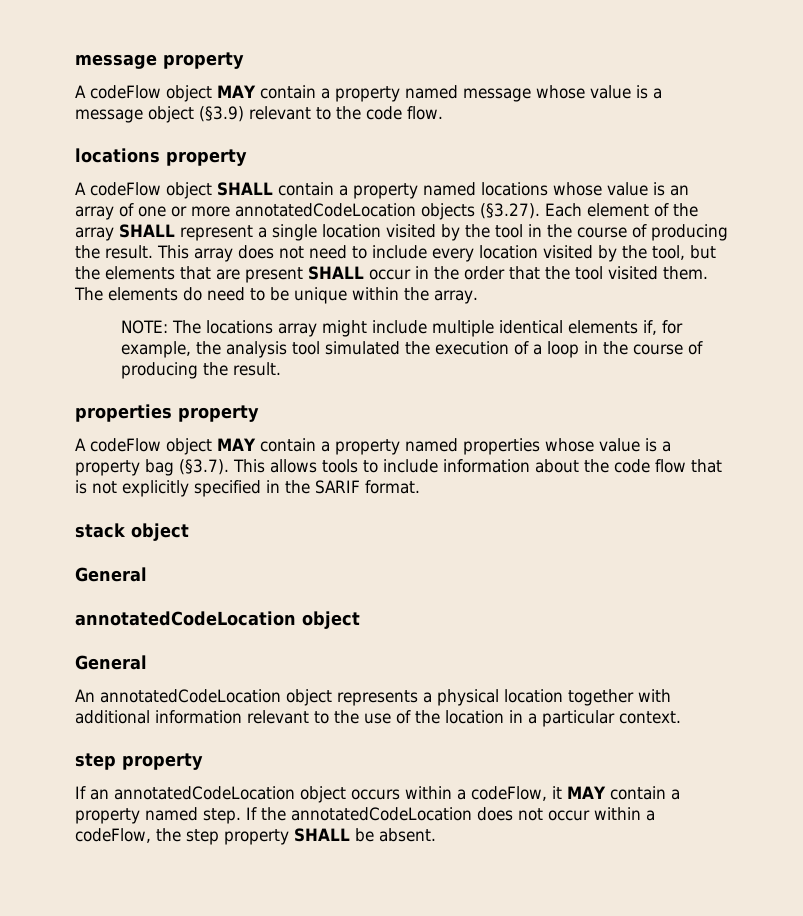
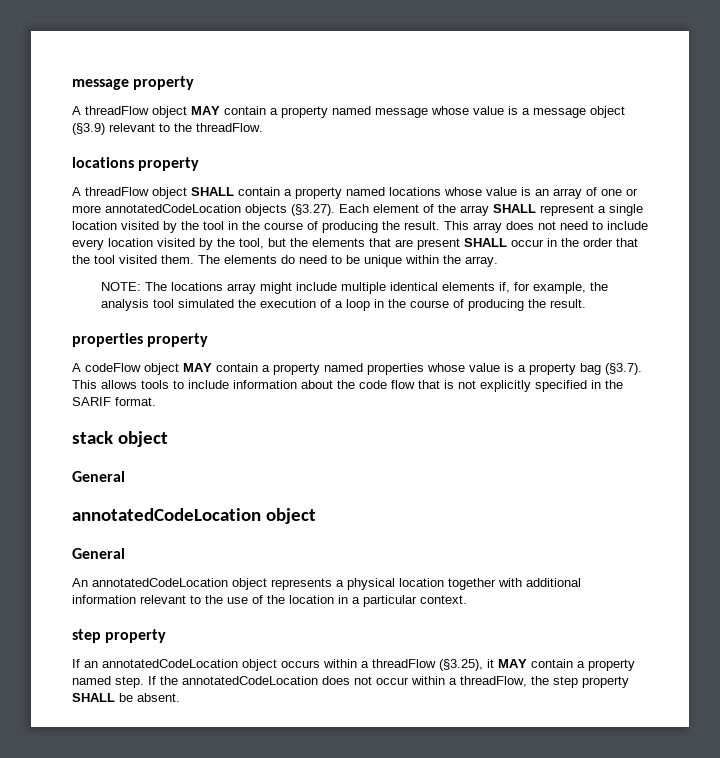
- A codeFlow object MAY contain a property named message whose value is a message object (§3.9) relevant to the code flow.
+ A threadFlow object MAY contain a property named message whose value is a message object (§3.9) relevant to the threadFlow.
- A codeFlow object SHALL contain a property named locations whose value is an array of one or more annotatedCodeLocation objects (§3.27). Each element of the array SHALL represent a single location visited by the tool in the course of producing the result.
+ A threadFlow object SHALL contain a property named locations whose value is an array of one or more annotatedCodeLocation objects (§3.27). Each element of the array SHALL represent a single location visited by the tool in the course of producing the result.
- If an annotatedCodeLocation object occurs within a codeFlow, it MAY contain a property named step.
+ If an annotatedCodeLocation object occurs within a threadFlow (§3.25), it MAY contain a property named step.
- If the annotatedCodeLocation does not occur within a codeFlow, the step property SHALL be absent.
+ If the annotatedCodeLocation does not occur within a threadFlow, the step property SHALL be absent.

